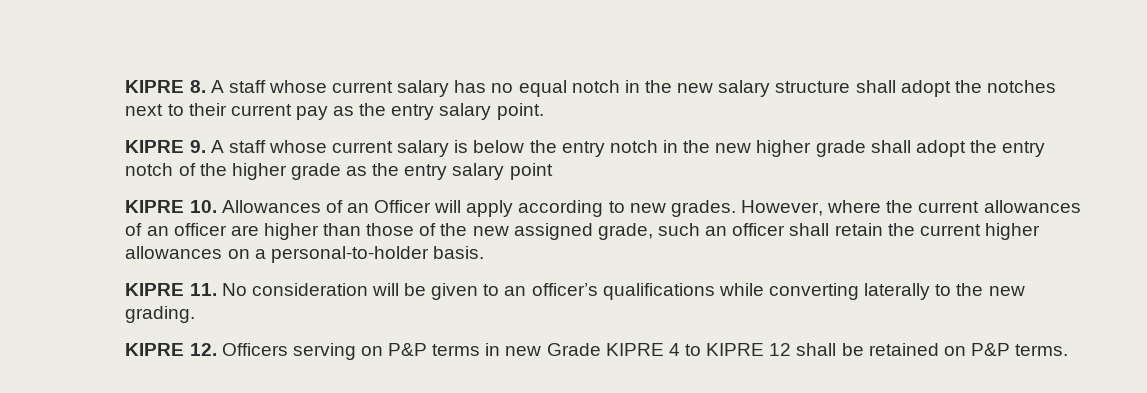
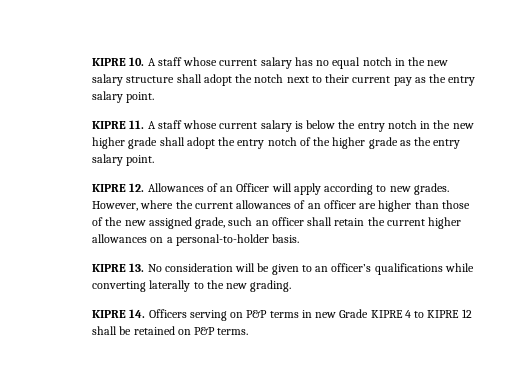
- KIPRE 8. A staff whose current salary has no equal notch in the new salary structure shall adopt the notches next to their current pay as the entry salary point.
+ KIPRE 10. A staff whose current salary has no equal notch in the new salary structure shall adopt the notch next to their current pay as the entry salary point.
- KIPRE 9. A staff whose current salary is below the entry notch in the new higher grade shall adopt the entry notch of the higher grade as the entry salary point
- KIPRE 10. Allowances of an Officer will apply according to new grades.
+ KIPRE 11. A staff whose current salary is below the entry notch in the new higher grade shall adopt the entry notch of the higher grade as the entry salary point.
+ KIPRE 12. Allowances of an Officer will apply according to new grades.
- KIPRE 11. No consideration will be given to an officer’s qualifications while converting laterally to the new grading.
+ KIPRE 13. No consideration will be given to an officer’s qualifications while converting laterally to the new grading.
- KIPRE 12. Officers serving on P&P terms in new Grade KIPRE 4 to KIPRE 12 shall be retained on P&P terms.
+ KIPRE 14. Officers serving on P&P terms in new Grade KIPRE 4 to KIPRE 12 shall be retained on P&P terms.

